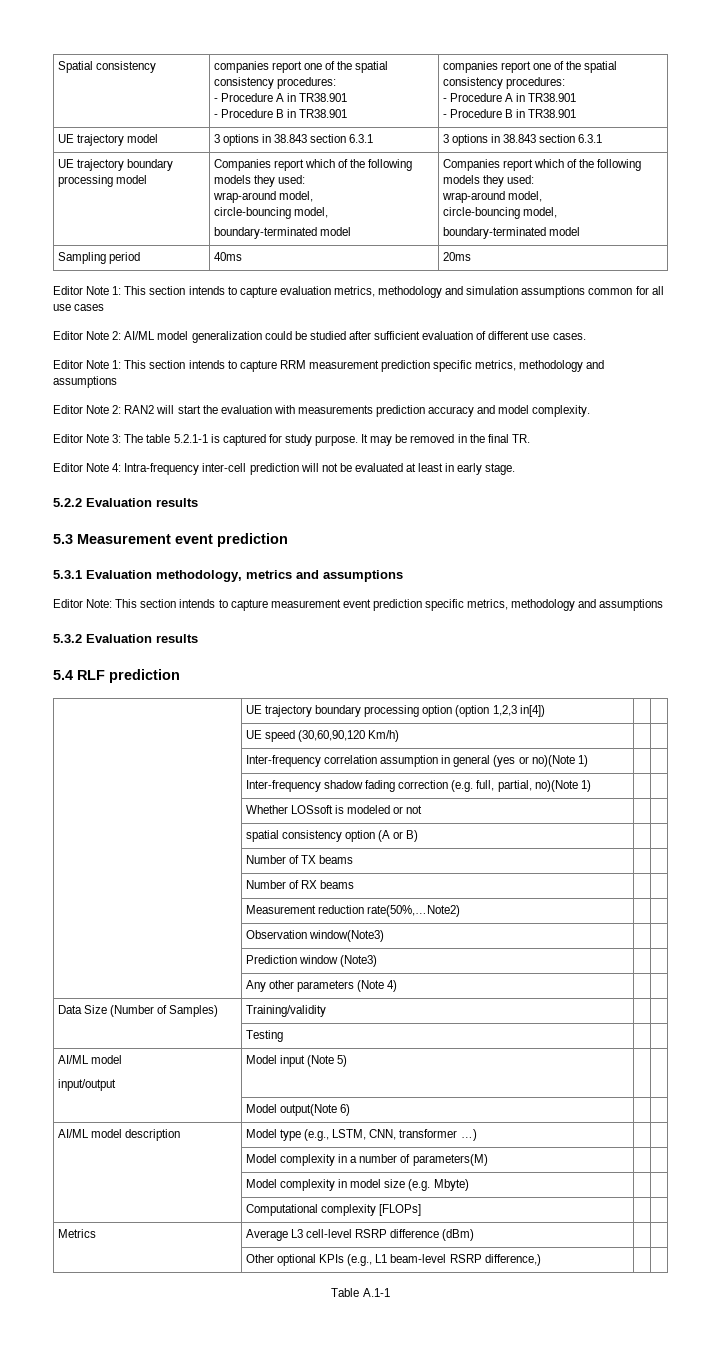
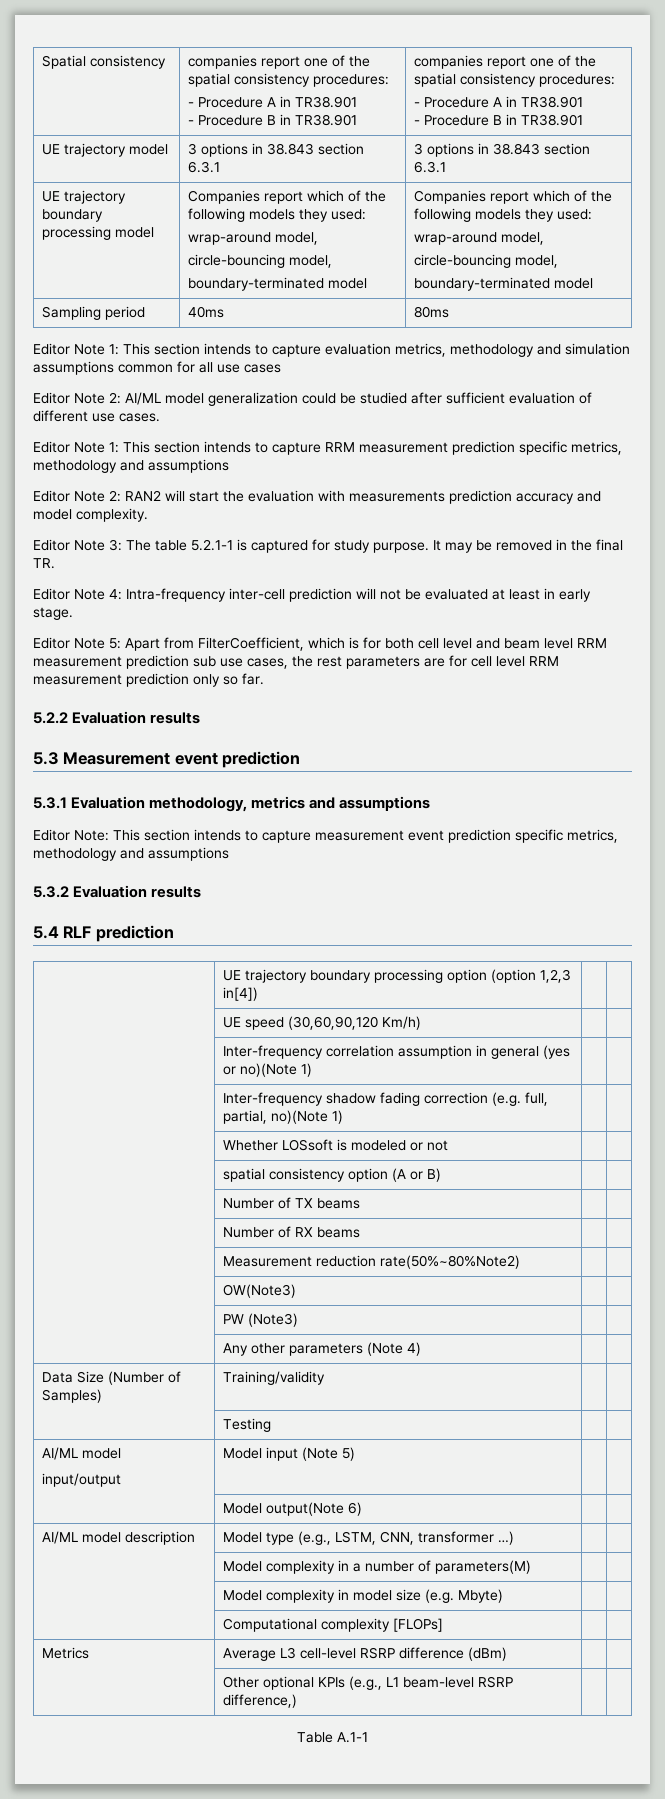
- Sampling period | 40ms | 20ms
+ Sampling period | 40ms | 80ms
+ Editor Note 5: Apart from FilterCoefficient, which is for both cell level and beam level RRM measurement prediction sub use cases, the rest parameters are for cell level RRM measurement prediction only so far.
- | Measurement reduction rate(50%,…Note2) | |
- | Observation window(Note3) | |
- | Prediction window (Note3) | |
+ | Measurement reduction rate(50%~80%Note2) | |
+ | OW(Note3) | |
+ | PW (Note3) | |

